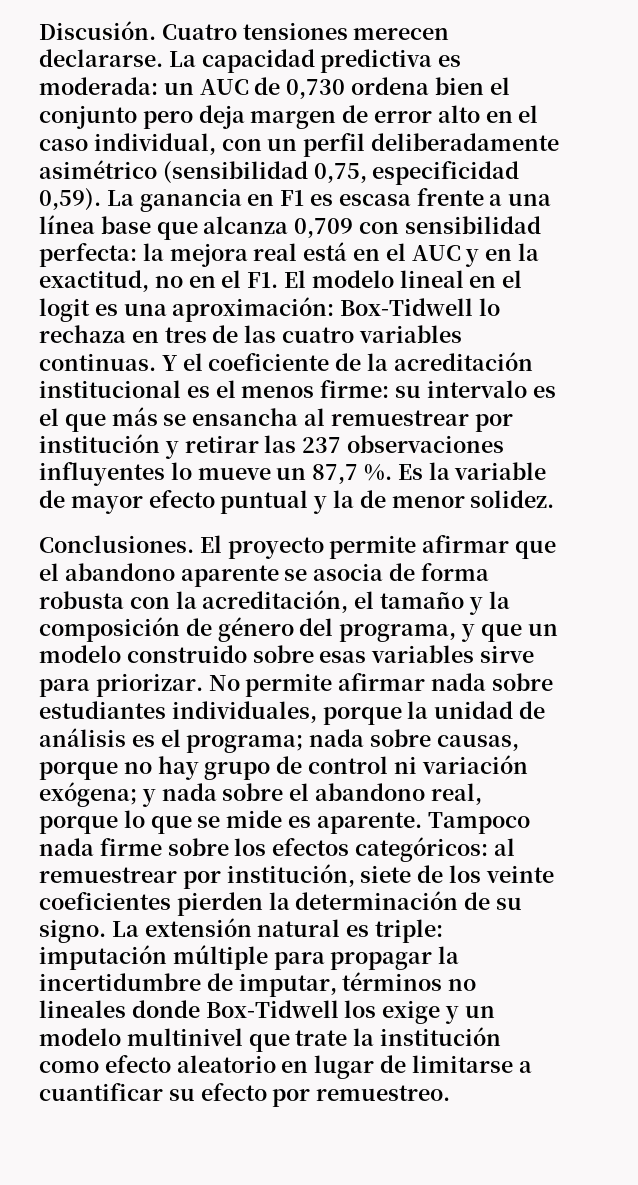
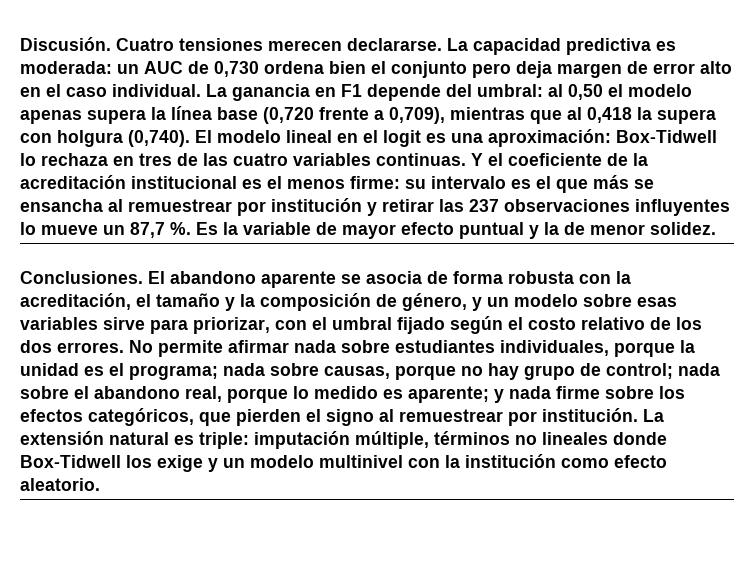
- La capacidad predictiva es moderada: un AUC de 0,730 ordena bien el conjunto pero deja margen de error alto en el caso individual, con un perfil deliberadamente asimétrico (sensibilidad 0,75, especificidad 0,59). La ganancia en F1 es escasa frente a una línea base que alcanza 0,709 con sensibilidad perfecta: la mejora real está en el AUC y en la exactitud, no en el F1. El modelo lineal en el logit es una aproximación: Box-Tidwell lo rechaza en tres de las cuatro variables continuas.
+ La capacidad predictiva es moderada: un AUC de 0,730 ordena bien el conjunto pero deja margen de error alto en el caso individual. La ganancia en F1 depende del umbral: al 0,50 el modelo apenas supera la línea base (0,720 frente a 0,709), mientras que al 0,418 la supera con holgura (0,740). El modelo lineal en el logit es una aproximación: Box-Tidwell lo rechaza en tres de las cuatro variables continuas.
- El proyecto permite afirmar que el abandono aparente se asocia de forma robusta con la acreditación, el tamaño y la composición de género del programa, y que un modelo construido sobre esas variables sirve para priorizar.
+ El abandono aparente se asocia de forma robusta con la acreditación, el tamaño y la composición de género, y un modelo sobre esas variables sirve para priorizar, con el umbral fijado según el costo relativo de los dos errores.
- No permite afirmar nada sobre estudiantes individuales, porque la unidad de análisis es el programa; nada sobre causas, porque no hay grupo de control ni variación exógena; y nada sobre el abandono real, porque lo que se mide es aparente. Tampoco nada firme sobre los efectos categóricos: al remuestrear por institución, siete de los veinte coeficientes pierden la determinación de su signo.
+ No permite afirmar nada sobre estudiantes individuales, porque la unidad es el programa; nada sobre causas, porque no hay grupo de control; nada sobre el abandono real, porque lo medido es aparente; y nada firme sobre los efectos categóricos, que pierden el signo al remuestrear por institución.
- La extensión natural es triple: imputación múltiple para propagar la incertidumbre de imputar, términos no lineales donde Box-Tidwell los exige y un modelo multinivel que trate la institución como efecto aleatorio en lugar de limitarse a cuantificar su efecto por remuestreo.
+ La extensión natural es triple: imputación múltiple, términos no lineales donde Box-Tidwell los exige y un modelo multinivel con la institución como efecto aleatorio.

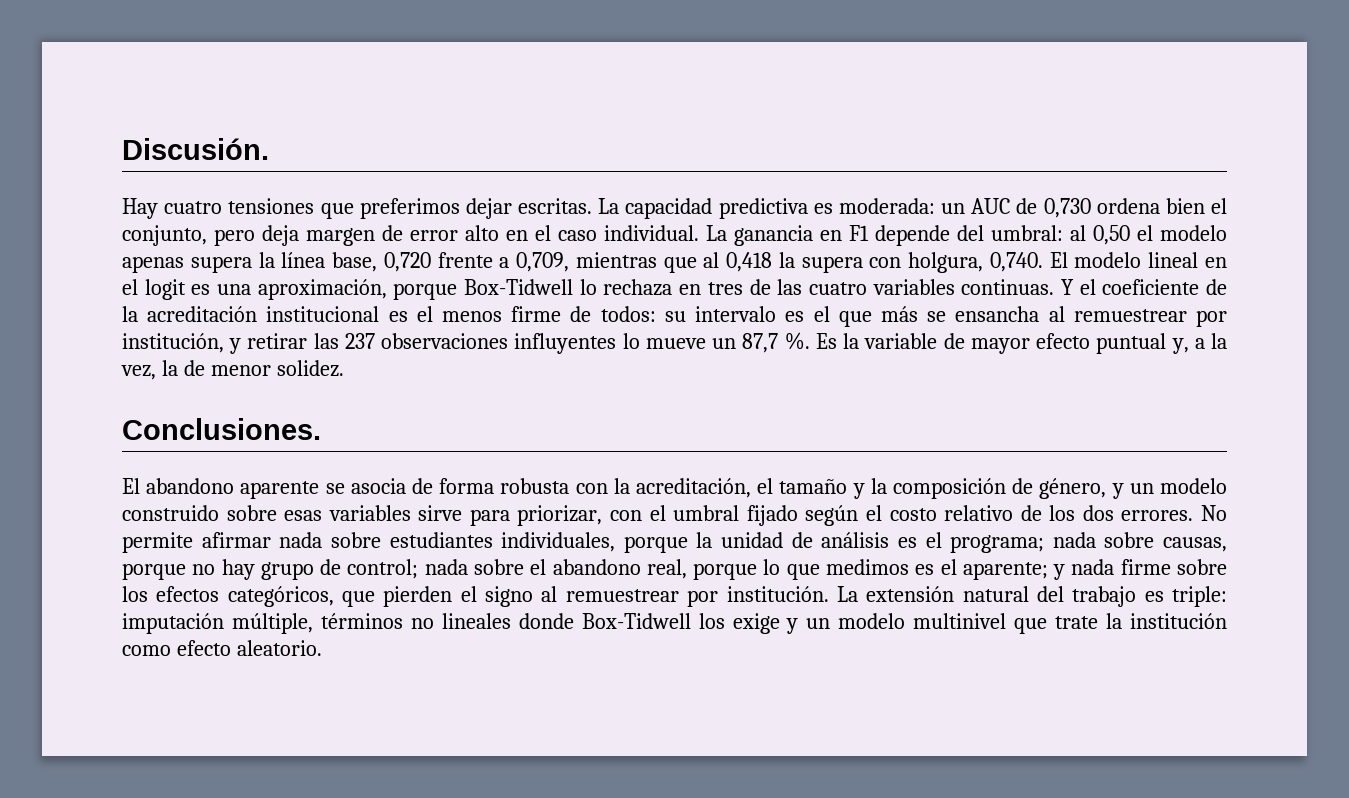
- Discusión. Cuatro tensiones merecen declararse.
+ Discusión.
+ Hay cuatro tensiones que preferimos dejar escritas.
- La capacidad predictiva es moderada: un AUC de 0,730 ordena bien el conjunto pero deja margen de error alto en el caso individual.
+ La capacidad predictiva es moderada: un AUC de 0,730 ordena bien el conjunto, pero deja margen de error alto en el caso individual.
- La ganancia en F1 depende del umbral: al 0,50 el modelo apenas supera la línea base (0,720 frente a 0,709), mientras que al 0,418 la supera con holgura (0,740).
+ La ganancia en F1 depende del umbral: al 0,50 el modelo apenas supera la línea base, 0,720 frente a 0,709, mientras que al 0,418 la supera con holgura, 0,740.
- El modelo lineal en el logit es una aproximación: Box-Tidwell lo rechaza en tres de las cuatro variables continuas.
+ El modelo lineal en el logit es una aproximación, porque Box-Tidwell lo rechaza en tres de las cuatro variables continuas.
- Y el coeficiente de la acreditación institucional es el menos firme: su intervalo es el que más se ensancha al remuestrear por institución y retirar las 237 observaciones influyentes lo mueve un 87,7 %.
+ Y el coeficiente de la acreditación institucional es el menos firme de todos: su intervalo es el que más se ensancha al remuestrear por institución, y retirar las 237 observaciones influyentes lo mueve un 87,7 %.
- Es la variable de mayor efecto puntual y la de menor solidez.
+ Es la variable de mayor efecto puntual y, a la vez, la de menor solidez.
- Conclusiones. El abandono aparente se asocia de forma robusta con la acreditación, el tamaño y la composición de género, y un modelo sobre esas variables sirve para priorizar, con el umbral fijado según el costo relativo de los dos errores.
+ Conclusiones.
+ El abandono aparente se asocia de forma robusta con la acreditación, el tamaño y la composición de género, y un modelo construido sobre esas variables sirve para priorizar, con el umbral fijado según el costo relativo de los dos errores.
- No permite afirmar nada sobre estudiantes individuales, porque la unidad es el programa; nada sobre causas, porque no hay grupo de control; nada sobre el abandono real, porque lo medido es aparente; y nada firme sobre los efectos categóricos, que pierden el signo al remuestrear por institución.
+ No permite afirmar nada sobre estudiantes individuales, porque la unidad de análisis es el programa; nada sobre causas, porque no hay grupo de control; nada sobre el abandono real, porque lo que medimos es el aparente; y nada firme sobre los efectos categóricos, que pierden el signo al remuestrear por institución.
- La extensión natural es triple: imputación múltiple, términos no lineales donde Box-Tidwell los exige y un modelo multinivel con la institución como efecto aleatorio.
+ La extensión natural del trabajo es triple: imputación múltiple, términos no lineales donde Box-Tidwell los exige y un modelo multinivel que trate la institución como efecto aleatorio.

